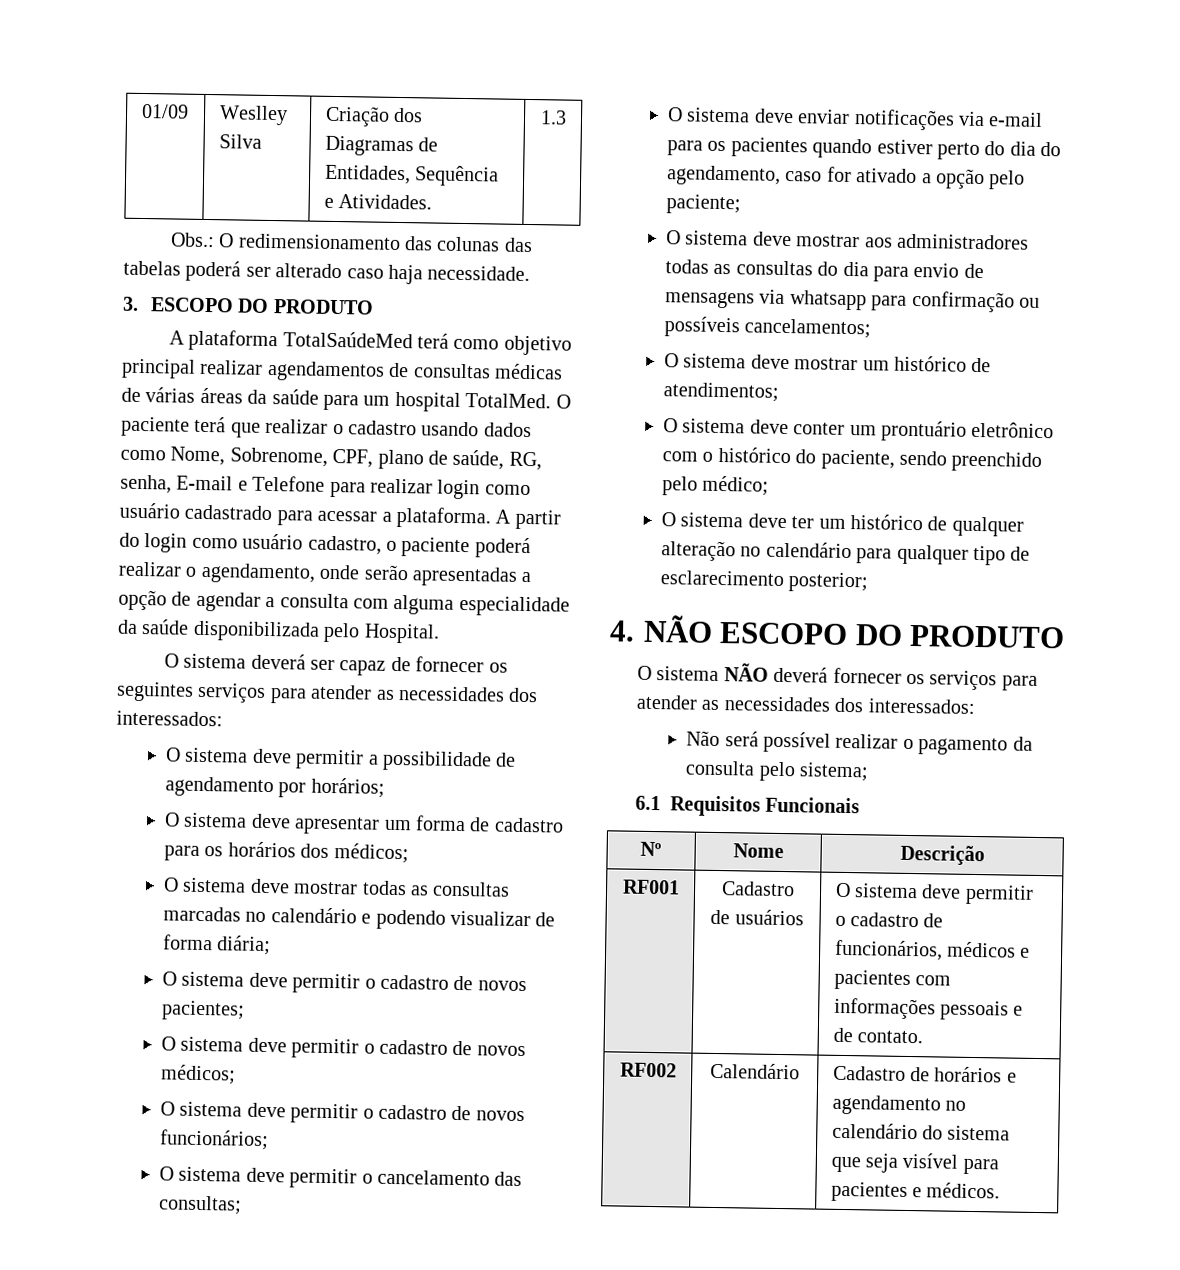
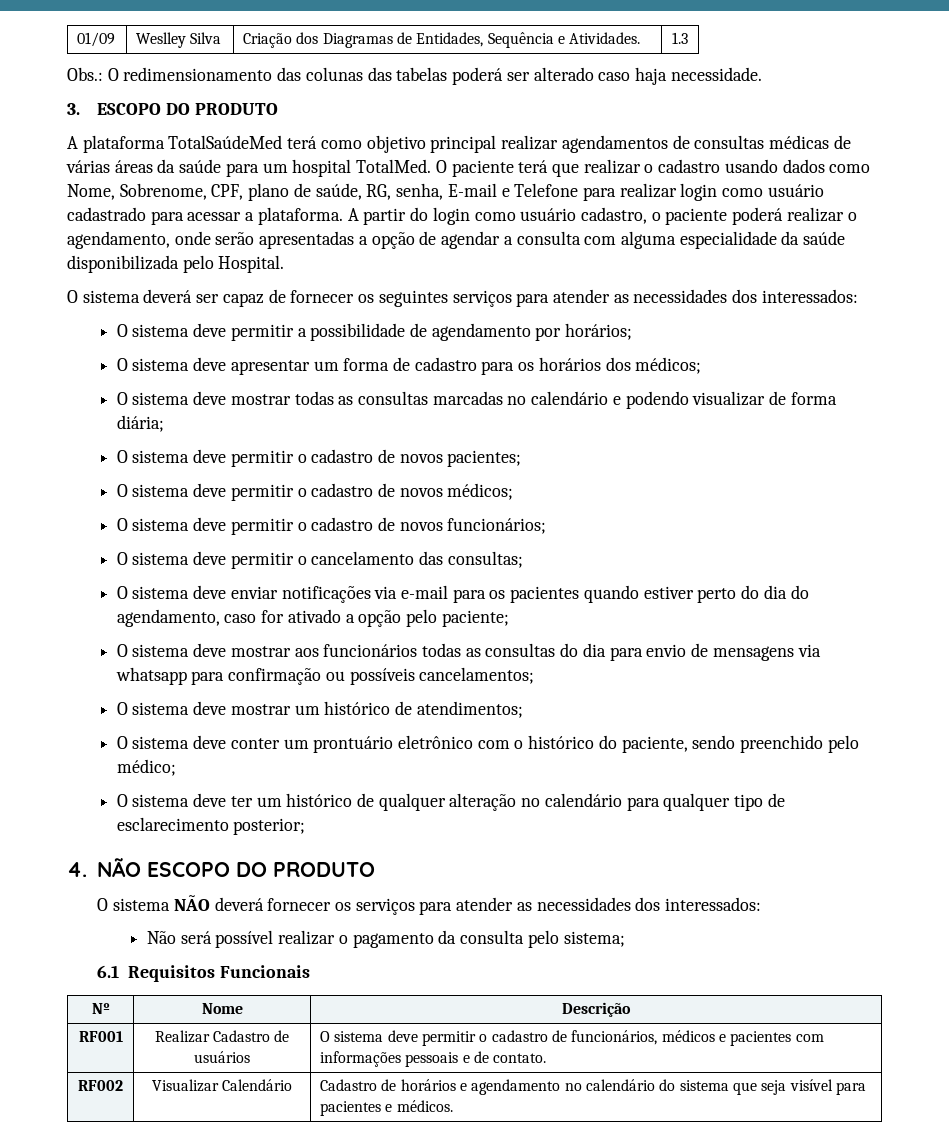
- O sistema deve mostrar aos administradores todas as consultas do dia para envio de mensagens via whatsapp para confirmação ou possíveis cancelamentos;
+ O sistema deve mostrar aos funcionários todas as consultas do dia para envio de mensagens via whatsapp para confirmação ou possíveis cancelamentos;
- RF001 | Cadastro de usuários | O sistema deve permitir o cadastro de funcionários, médicos e pacientes com informações pessoais e de contato.
+ RF001 | Realizar Cadastro de usuários | O sistema deve permitir o cadastro de funcionários, médicos e pacientes com informações pessoais e de contato.
- RF002 | Calendário | Cadastro de horários e agendamento no calendário do sistema que seja visível para pacientes e médicos.
+ RF002 | Visualizar Calendário | Cadastro de horários e agendamento no calendário do sistema que seja visível para pacientes e médicos.

